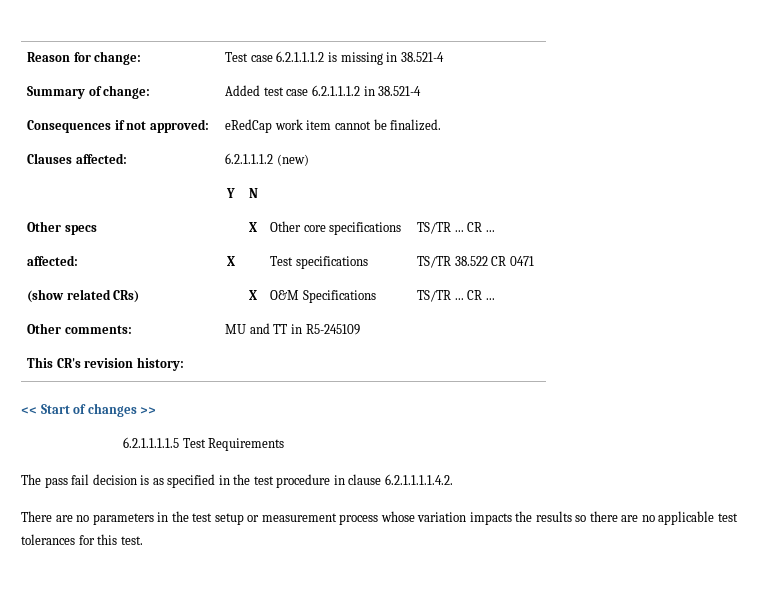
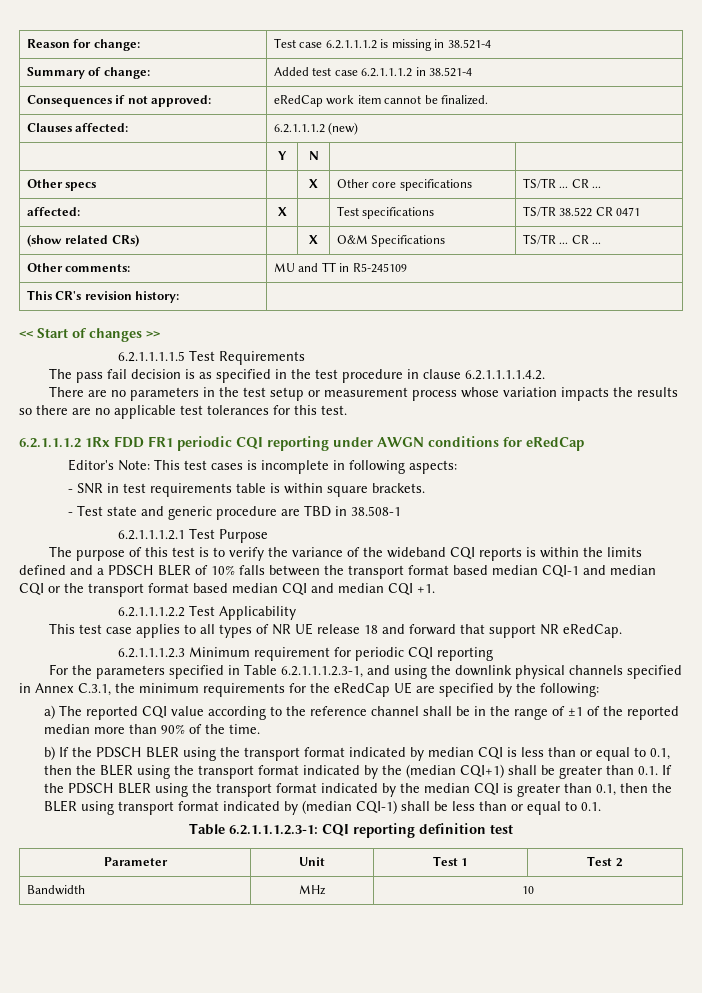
+ 6.2.1.1.1.2 1Rx FDD FR1 periodic CQI reporting under AWGN conditions for eRedCap
+ Editor's Note: This test cases is incomplete in following aspects:
+ - SNR in test requirements table is within square brackets.
+ - Test state and generic procedure are TBD in 38.508-1
+ 6.2.1.1.1.2.1 Test Purpose
+ The purpose of this test is to verify the variance of the wideband CQI reports is within the limits defined and a PDSCH BLER of 10% falls between the transport format based median CQI-1 and median CQI or the transport format based median CQI and median CQI +1.
+ 6.2.1.1.1.2.2 Test Applicability
+ This test case applies to all types of NR UE release 18 and forward that support NR eRedCap.
+ 6.2.1.1.1.2.3 Minimum requirement for periodic CQI reporting
+ For the parameters specified in Table 6.2.1.1.1.2.3-1, and using the downlink physical channels specified in Annex C.3.1, the minimum requirements for the eRedCap UE are specified by the following:
+ a) The reported CQI value according to the reference channel shall be in the range of ±1 of the reported median more than 90% of the time.
+ b) If the PDSCH BLER using the transport format indicated by median CQI is less than or equal to 0.1, then the BLER using the transport format indicated by the (median CQI+1) shall be greater than 0.1. If the PDSCH BLER using the transport format indicated by the median CQI is greater than 0.1, then the BLER using transport format indicated by (median CQI-1) shall be less than or equal to 0.1.
+ Table 6.2.1.1.1.2.3-1: CQI reporting definition test
+ Parameter | Unit | Test 1 | Test 2
+ Bandwidth | MHz | 10

